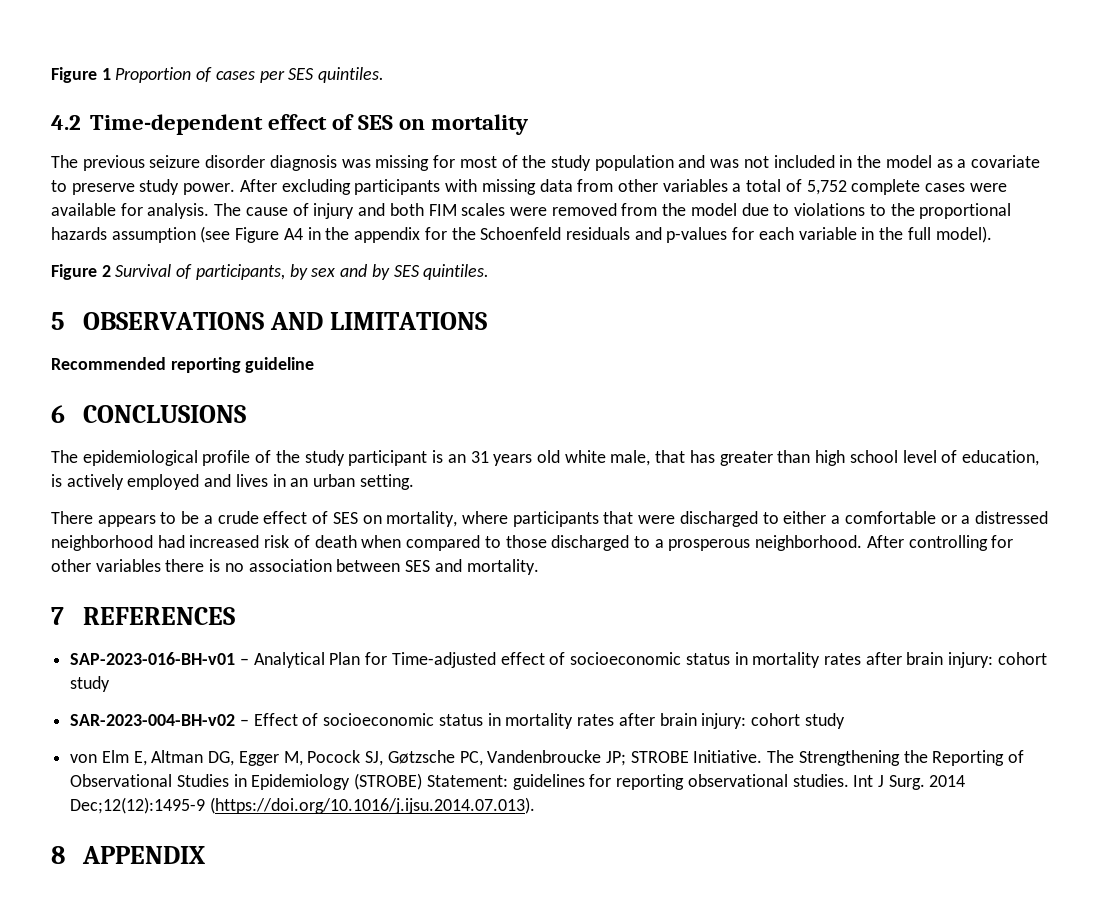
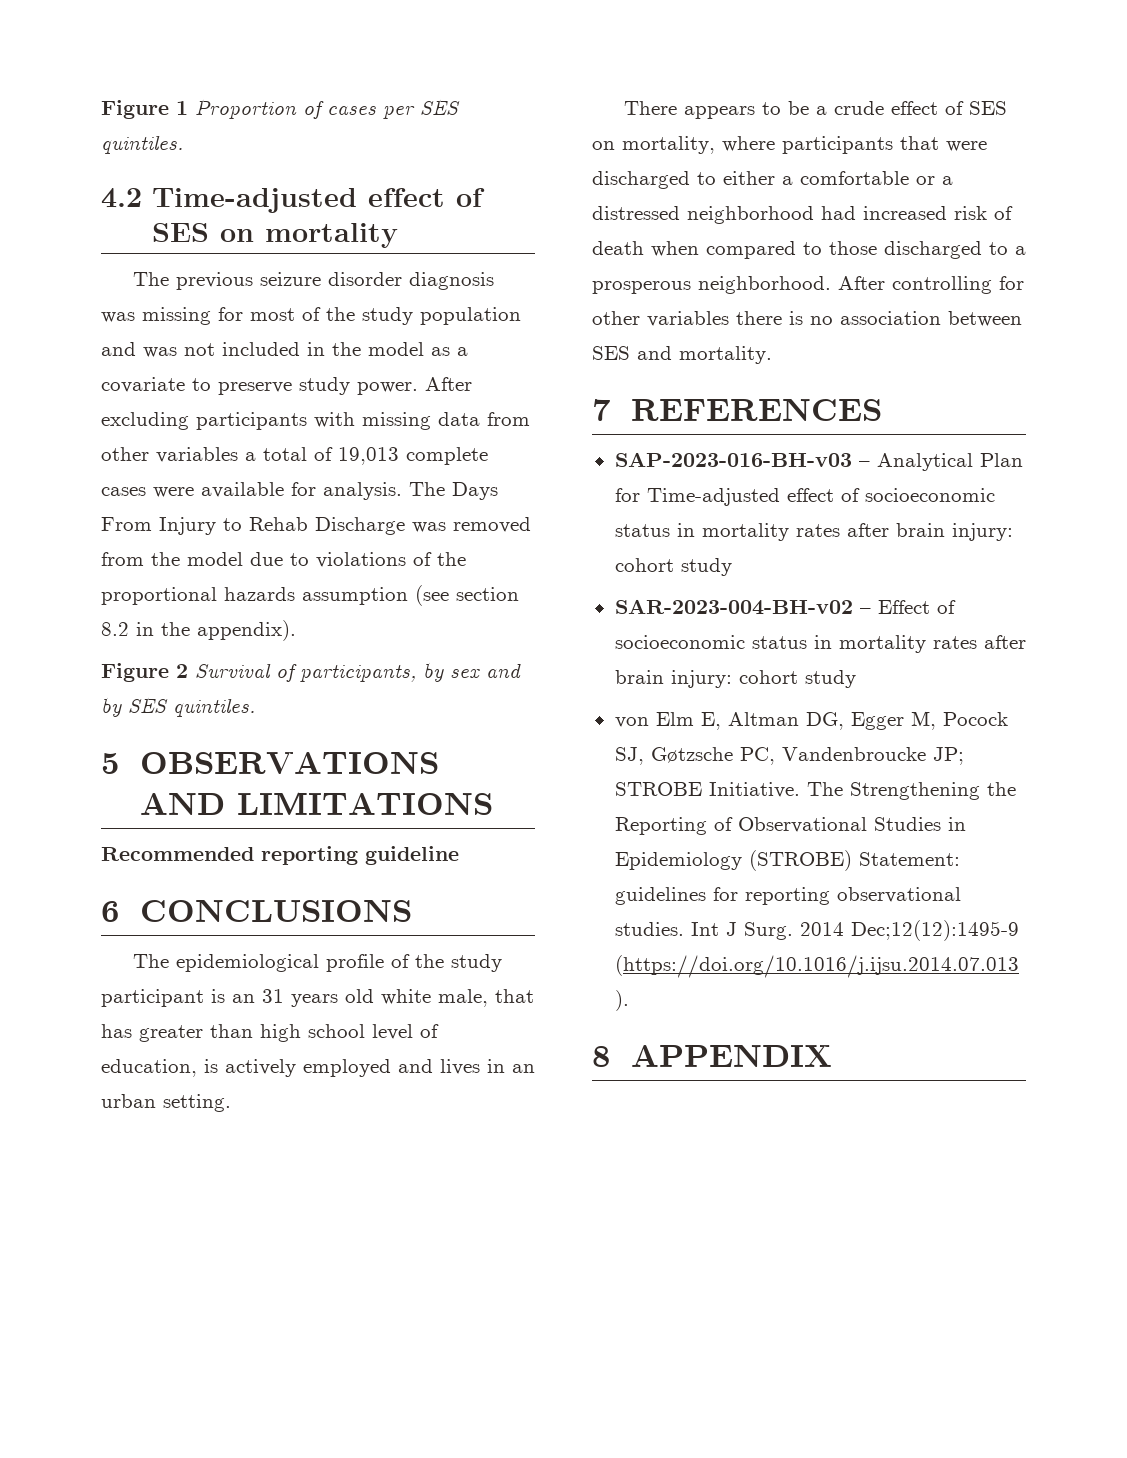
- 4.2 Time-dependent effect of SES on mortality
+ 4.2 Time-adjusted effect of SES on mortality
- After excluding participants with missing data from other variables a total of 5,752 complete cases were available for analysis.
+ After excluding participants with missing data from other variables a total of 19,013 complete cases were available for analysis.
- The cause of injury and both FIM scales were removed from the model due to violations to the proportional hazards assumption (see Figure A4 in the appendix for the Schoenfeld residuals and p-values for each variable in the full model).
+ The Days From Injury to Rehab Discharge was removed from the model due to violations of the proportional hazards assumption (see section 8.2 in the appendix).
- SAP-2023-016-BH-v01 – Analytical Plan for Time-adjusted effect of socioeconomic status in mortality rates after brain injury: cohort study
+ SAP-2023-016-BH-v03 – Analytical Plan for Time-adjusted effect of socioeconomic status in mortality rates after brain injury: cohort study

